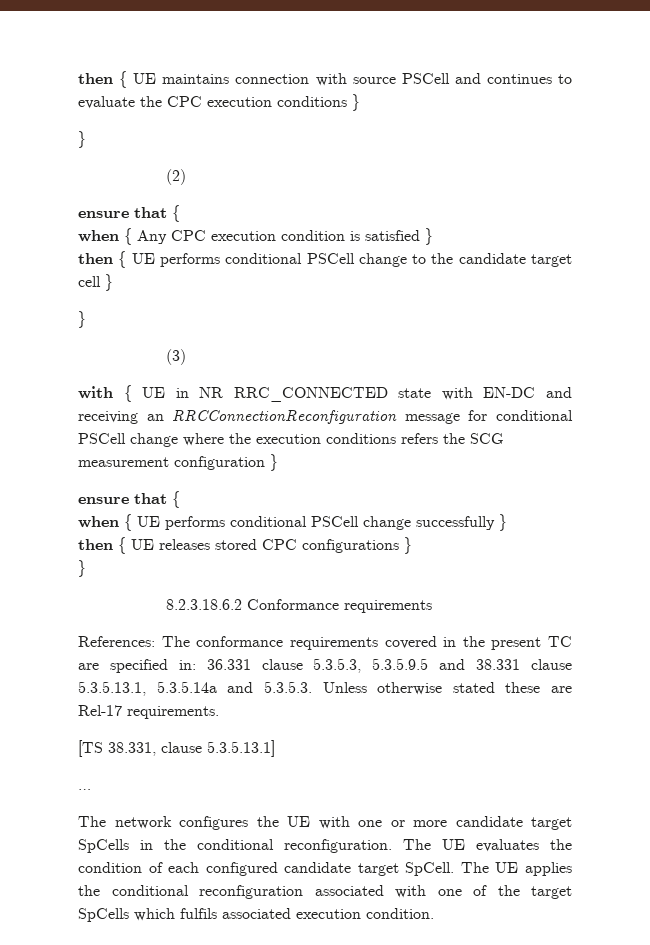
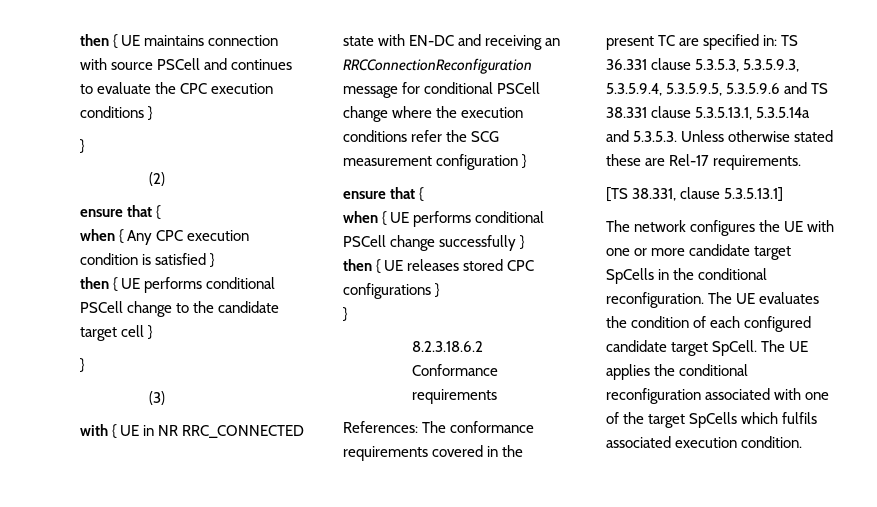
- with { UE in NR RRC_CONNECTED state with EN-DC and receiving an RRCConnectionReconfiguration message for conditional PSCell change where the execution conditions refers the SCG measurement configuration }
+ with { UE in NR RRC_CONNECTED state with EN-DC and receiving an RRCConnectionReconfiguration message for conditional PSCell change where the execution conditions refer the SCG measurement configuration }
- References: The conformance requirements covered in the present TC are specified in: 36.331 clause 5.3.5.3, 5.3.5.9.5 and 38.331 clause 5.3.5.13.1, 5.3.5.14a and 5.3.5.3. Unless otherwise stated these are Rel-17 requirements.
+ References: The conformance requirements covered in the present TC are specified in: TS 36.331 clause 5.3.5.3, 5.3.5.9.3, 5.3.5.9.4, 5.3.5.9.5, 5.3.5.9.6 and TS 38.331 clause 5.3.5.13.1, 5.3.5.14a and 5.3.5.3. Unless otherwise stated these are Rel-17 requirements.
- …

